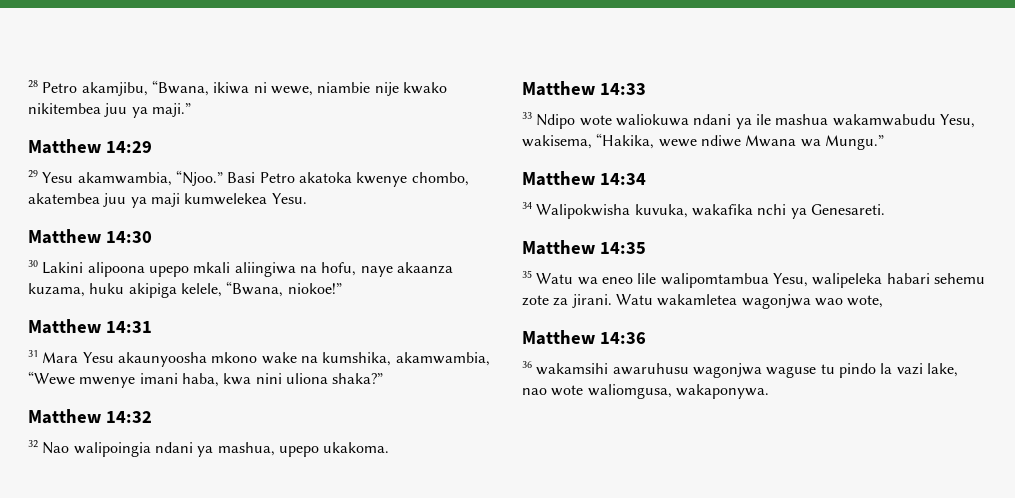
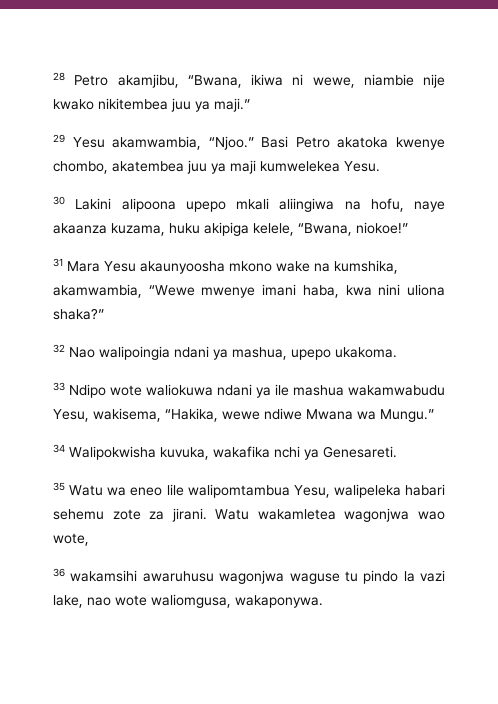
- Matthew 14:29
- Matthew 14:30
- Matthew 14:31
- Matthew 14:32
- Matthew 14:33
- Matthew 14:34
- Matthew 14:35
- Matthew 14:36

